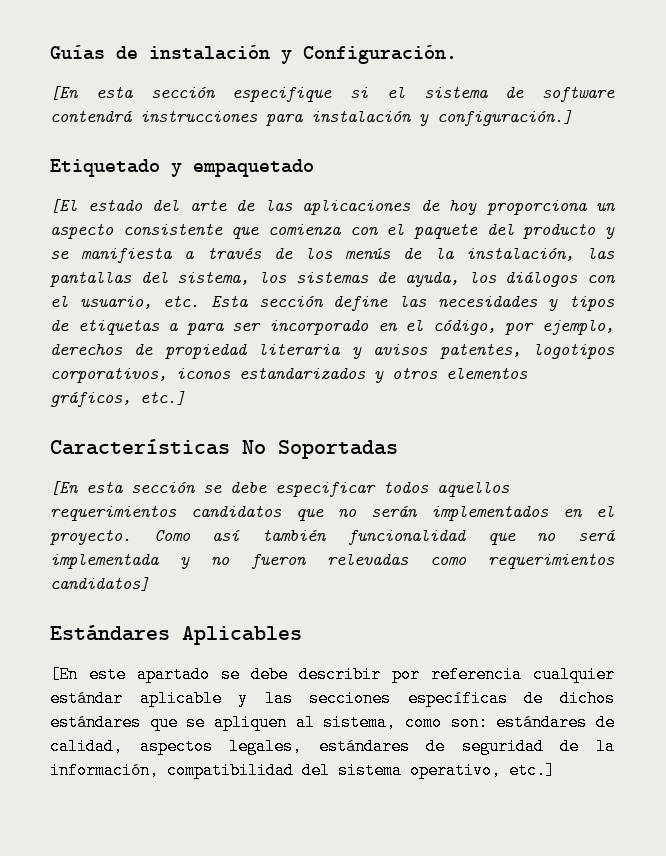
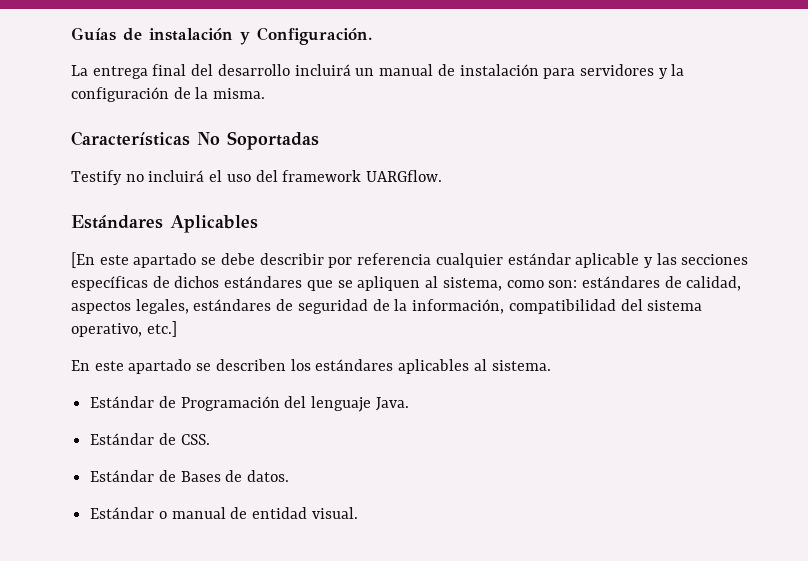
- [En esta sección especifique si el sistema de software contendrá instrucciones para instalación y configuración.]
- Etiquetado y empaquetado
- [El estado del arte de las aplicaciones de hoy proporciona un aspecto consistente que comienza con el paquete del producto y se manifiesta a través de los menús de la instalación, las pantallas del sistema, los sistemas de ayuda, los diálogos con el usuario, etc. Esta sección define las necesidades y tipos de etiquetas a para ser incorporado en el código, por ejemplo, derechos de propiedad literaria y avisos patentes, logotipos corporativos, iconos estandarizados y otros elementos gráficos, etc.]
+ La entrega final del desarrollo incluirá un manual de instalación para servidores y la configuración de la misma.
  Características No Soportadas
- [En esta sección se debe especificar todos aquellos requerimientos candidatos que no serán implementados en el proyecto. Como así también funcionalidad que no será implementada y no fueron relevadas como requerimientos candidatos]
+ Testify no incluirá el uso del framework UARGflow.
+ En este apartado se describen los estándares aplicables al sistema.
+ Estándar de Programación del lenguaje Java.
+ Estándar de CSS.
+ Estándar de Bases de datos.
+ Estándar o manual de entidad visual.

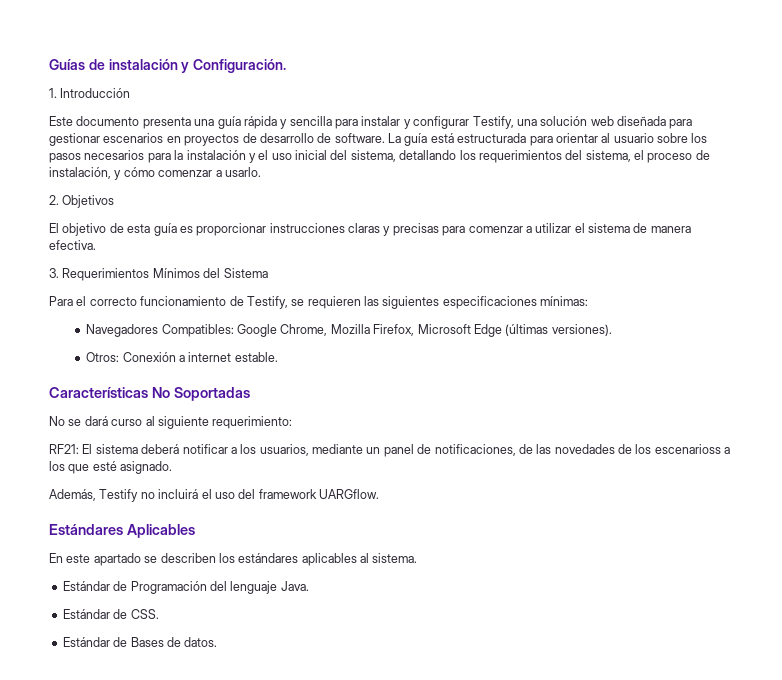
- La entrega final del desarrollo incluirá un manual de instalación para servidores y la configuración de la misma.
+ 1. Introducción
+ Este documento presenta una guía rápida y sencilla para instalar y configurar Testify, una solución web diseñada para gestionar escenarios en proyectos de desarrollo de software. La guía está estructurada para orientar al usuario sobre los pasos necesarios para la instalación y el uso inicial del sistema, detallando los requerimientos del sistema, el proceso de instalación, y cómo comenzar a usarlo.
+ 2. Objetivos
+ El objetivo de esta guía es proporcionar instrucciones claras y precisas para comenzar a utilizar el sistema de manera efectiva.
+ 3. Requerimientos Mínimos del Sistema
+ Para el correcto funcionamiento de Testify, se requieren las siguientes especificaciones mínimas:
+ Navegadores Compatibles: Google Chrome, Mozilla Firefox, Microsoft Edge (últimas versiones).
+ Otros: Conexión a internet estable.
  Características No Soportadas
- Testify no incluirá el uso del framework UARGflow.
+ No se dará curso al siguiente requerimiento:
+ RF21: El sistema deberá notificar a los usuarios, mediante un panel de notificaciones, de las novedades de los escenarioss a los que esté asignado.
+ Además, Testify no incluirá el uso del framework UARGflow.
- [En este apartado se debe describir por referencia cualquier estándar aplicable y las secciones específicas de dichos estándares que se apliquen al sistema, como son: estándares de calidad, aspectos legales, estándares de seguridad de la información, compatibilidad del sistema operativo, etc.]
- Estándar o manual de entidad visual.

